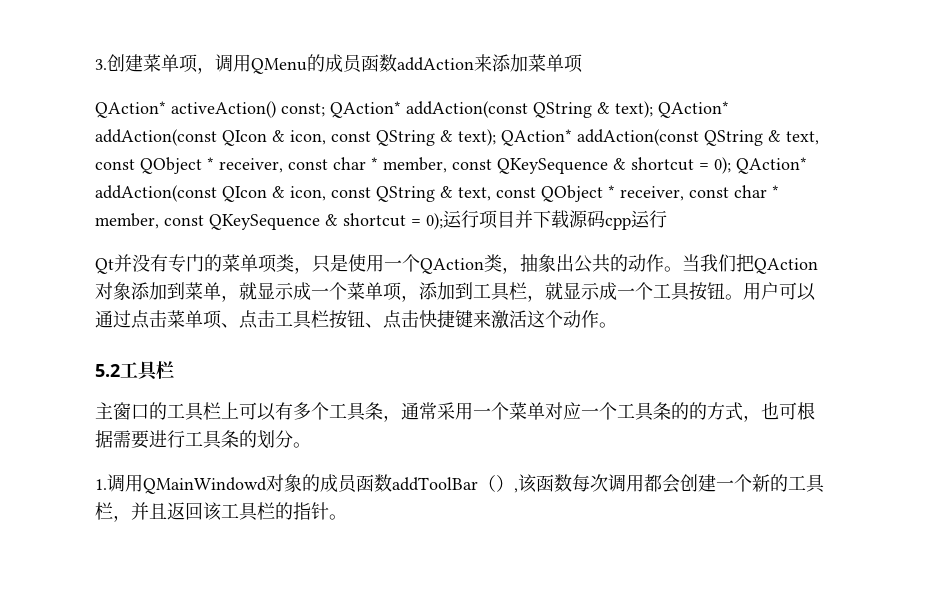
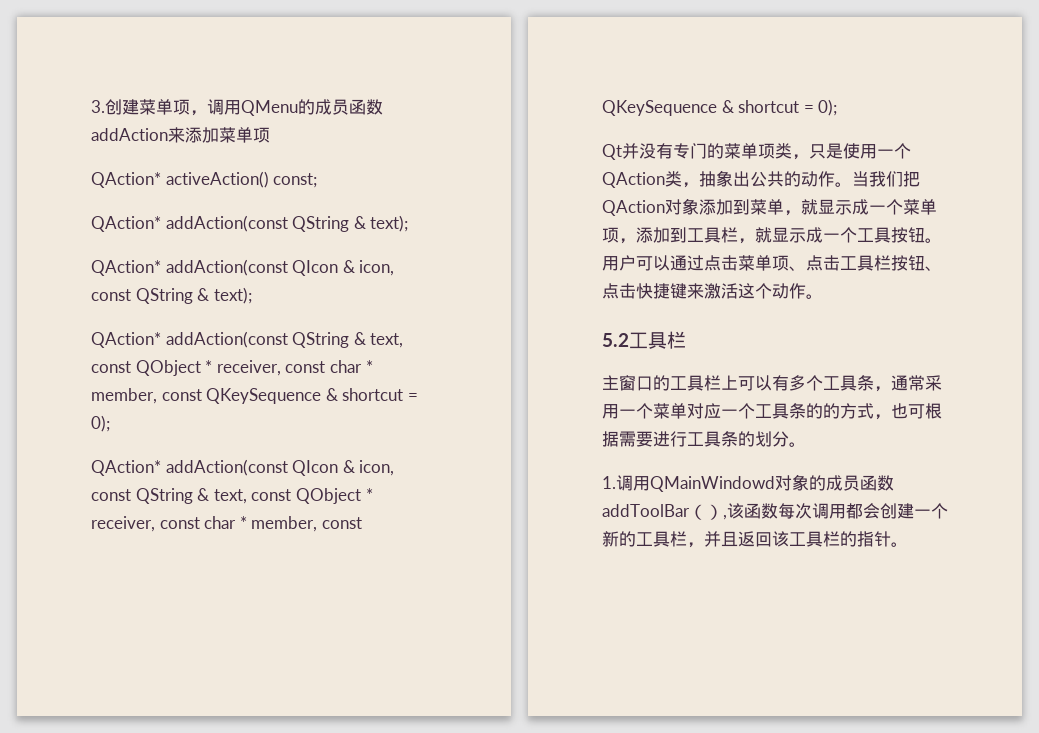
- QAction* activeAction() const; QAction* addAction(const QString & text); QAction* addAction(const QIcon & icon, const QString & text); QAction* addAction(const QString & text, const QObject * receiver, const char * member, const QKeySequence & shortcut = 0); QAction* addAction(const QIcon & icon, const QString & text, const QObject * receiver, const char * member, const QKeySequence & shortcut = 0);运行项目并下载源码cpp运行
+ QAction* activeAction() const;
+ QAction* addAction(const QString & text);
+ QAction* addAction(const QIcon & icon, const QString & text);
+ QAction* addAction(const QString & text, const QObject * receiver, const char * member, const QKeySequence & shortcut = 0);
+ QAction* addAction(const QIcon & icon, const QString & text, const QObject * receiver, const char * member, const QKeySequence & shortcut = 0);

